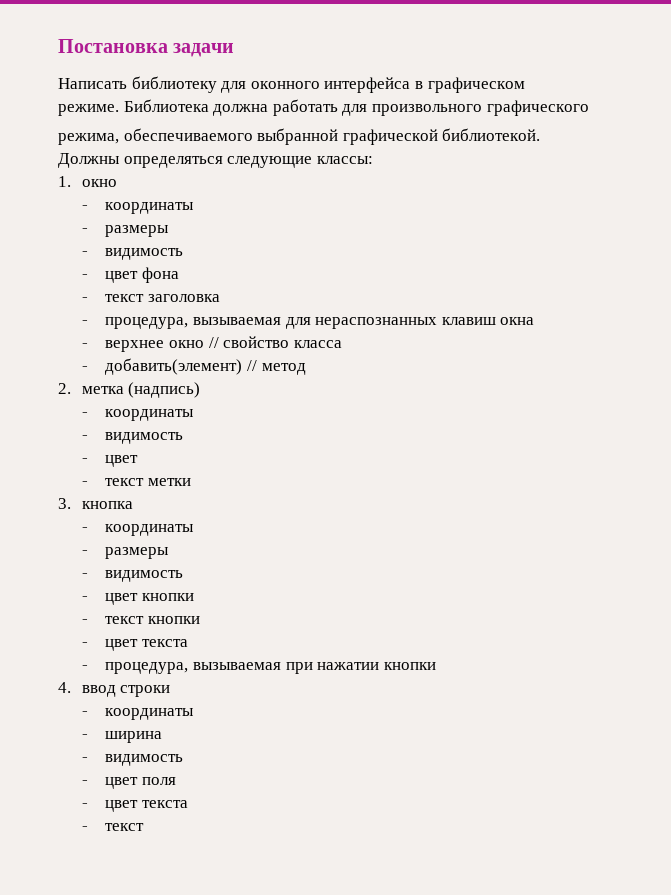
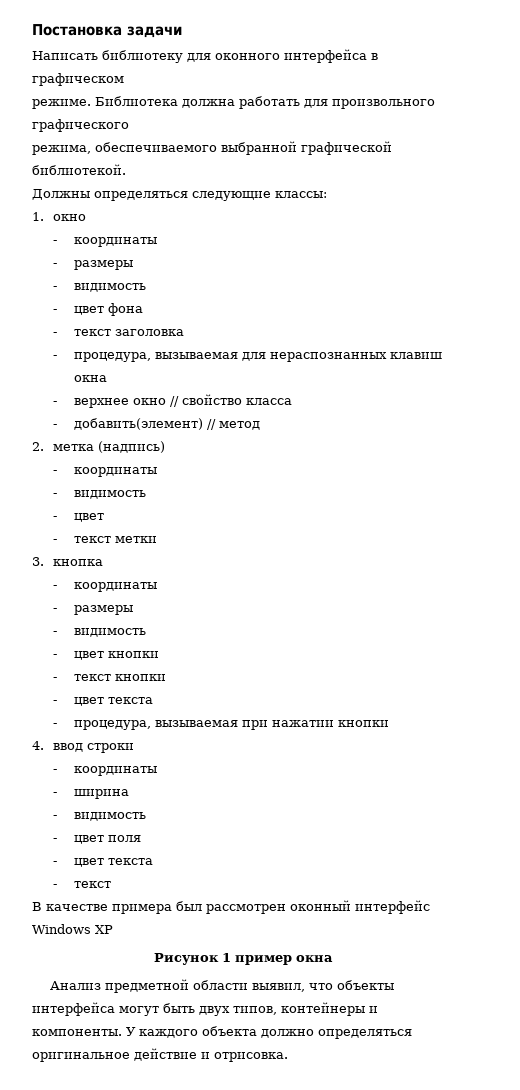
+ В качестве примера был рассмотрен оконный интерфейс Windows XP
+ Рисунок 1 пример окна
+ Анализ предметной области выявил, что объекты интерфейса могут быть двух типов, контейнеры и компоненты. У каждого объекта должно определяться оригинальное действие и отрисовка.

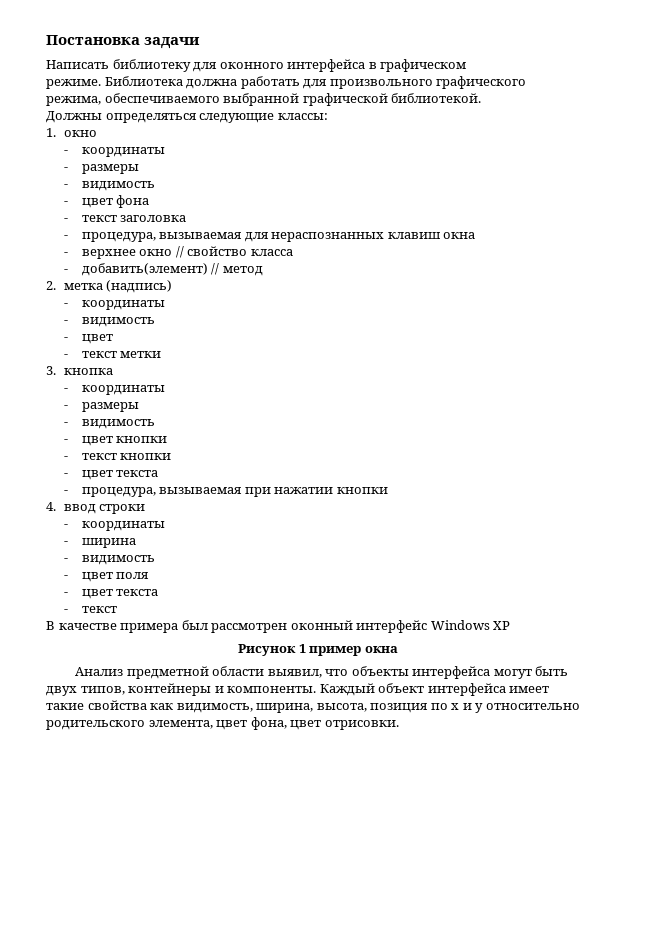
- У каждого объекта должно определяться оригинальное действие и отрисовка.
+ Каждый объект интерфейса имеет такие свойства как видимость, ширина, высота, позиция по x и y относительно родительского элемента, цвет фона, цвет отрисовки.

